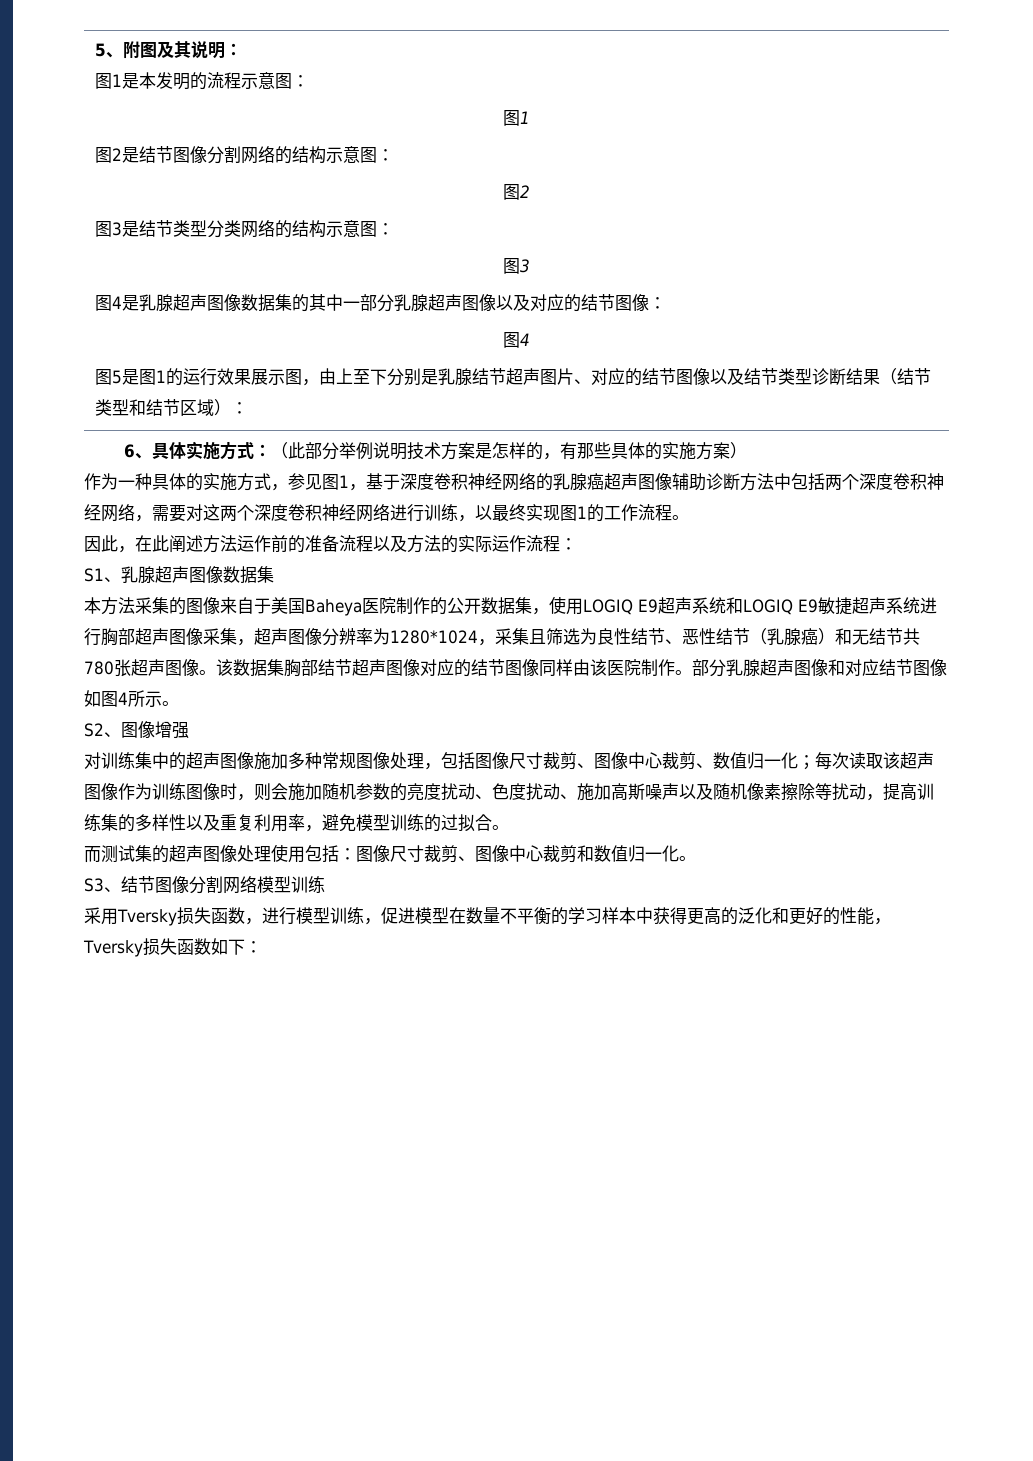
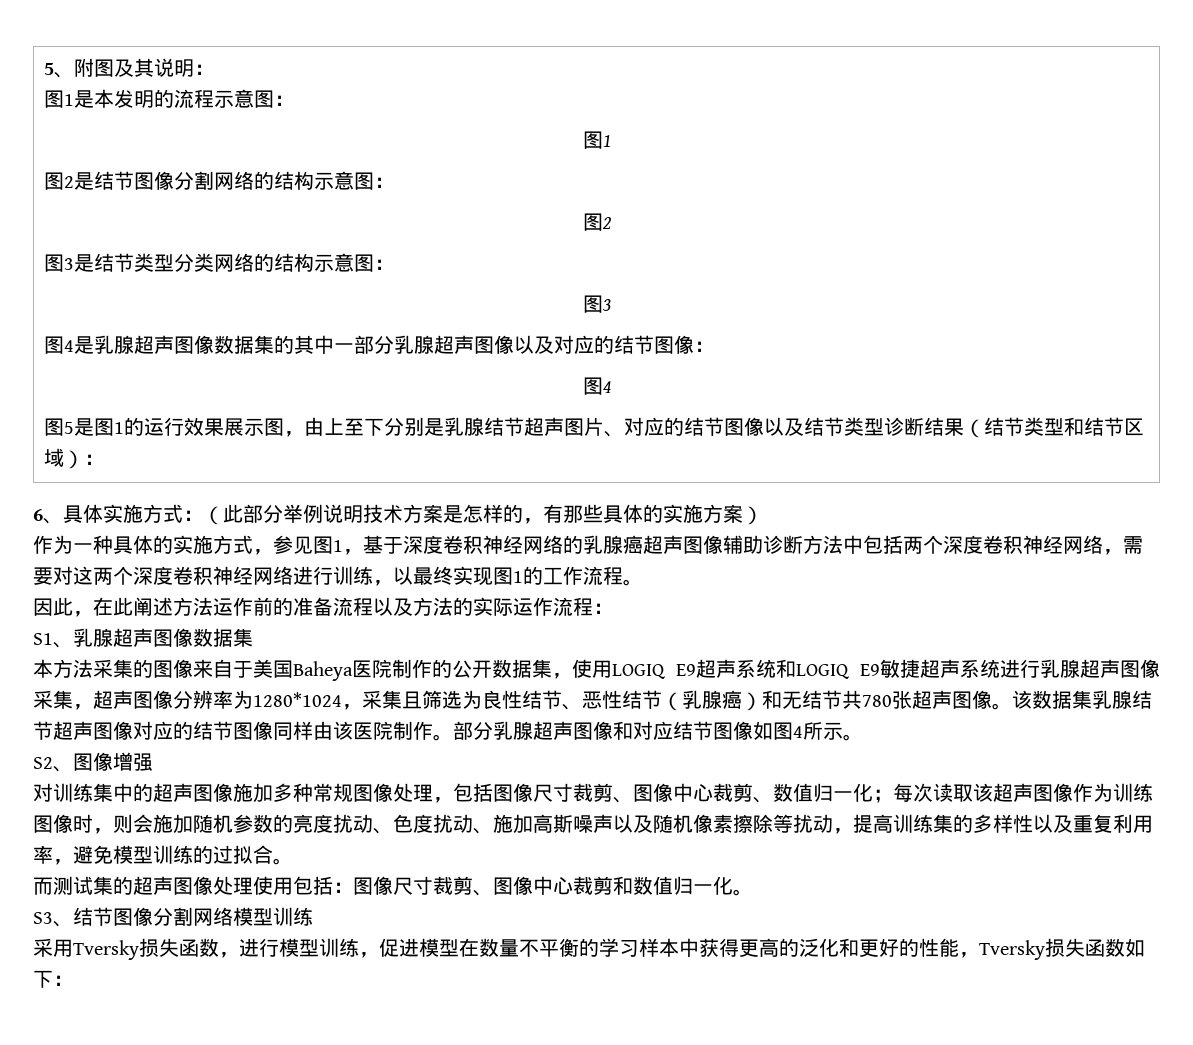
- 本方法采集的图像来自于美国Baheya医院制作的公开数据集，使用LOGIQ E9超声系统和LOGIQ E9敏捷超声系统进行胸部超声图像采集，超声图像分辨率为1280*1024，采集且筛选为良性结节、恶性结节（乳腺癌）和无结节共780张超声图像。
+ 本方法采集的图像来自于美国Baheya医院制作的公开数据集，使用LOGIQ E9超声系统和LOGIQ E9敏捷超声系统进行乳腺超声图像采集，超声图像分辨率为1280*1024，采集且筛选为良性结节、恶性结节（乳腺癌）和无结节共780张超声图像。
- 该数据集胸部结节超声图像对应的结节图像同样由该医院制作。
+ 该数据集乳腺结节超声图像对应的结节图像同样由该医院制作。

